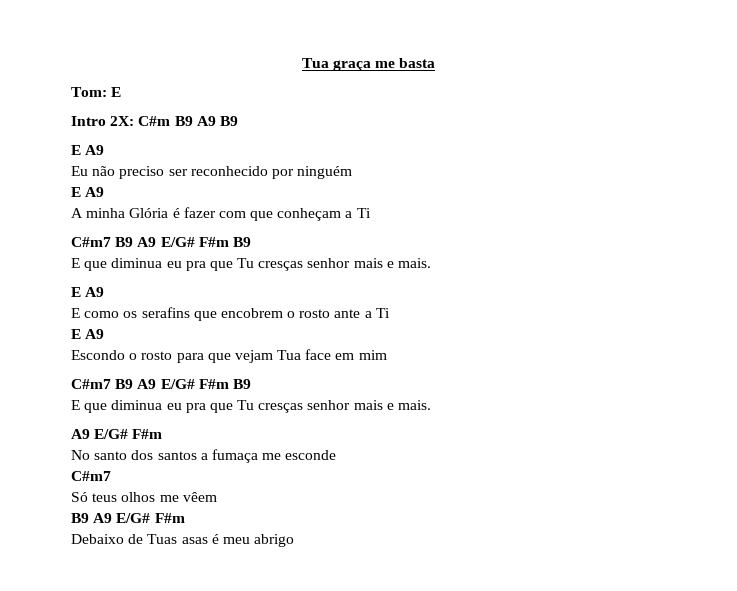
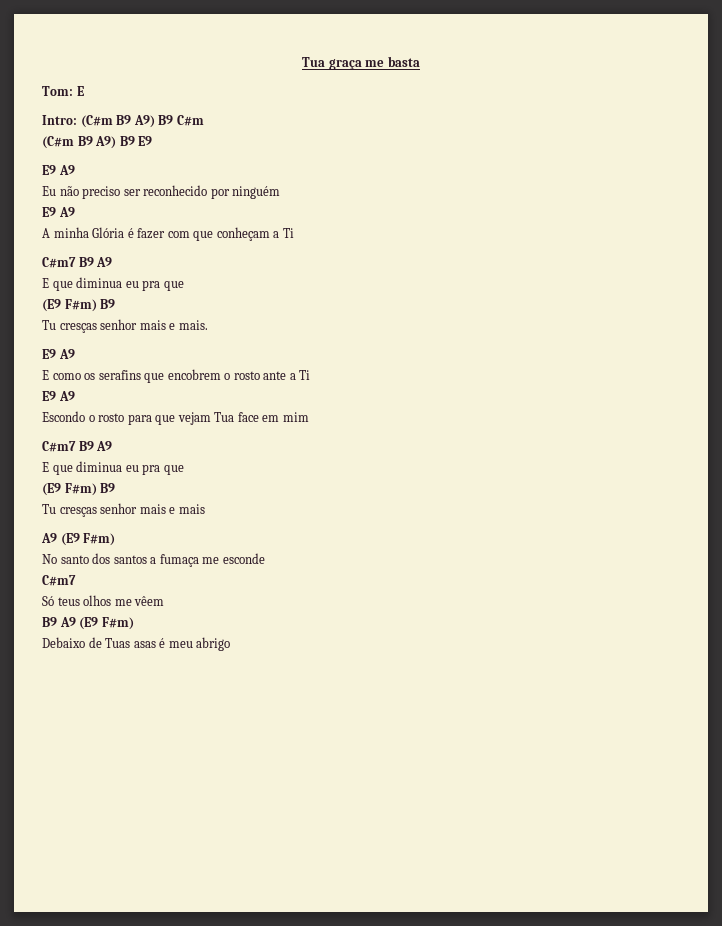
- Intro 2X: C#m B9 A9 B9
- E A9
+ Intro: (C#m B9 A9) B9 C#m
+ (C#m B9 A9) B9 E9
+ E9 A9
  Eu não preciso ser reconhecido por ninguém
- E A9
+ E9 A9
  A minha Glória é fazer com que conheçam a Ti
- C#m7 B9 A9 E/G# F#m B9
- E que diminua eu pra que Tu cresças senhor mais e mais.
- E A9
+ C#m7 B9 A9
+ E que diminua eu pra que
+ (E9 F#m) B9
+ Tu cresças senhor mais e mais.
+ E9 A9
  E como os serafins que encobrem o rosto ante a Ti
- E A9
+ E9 A9
  Escondo o rosto para que vejam Tua face em mim
- C#m7 B9 A9 E/G# F#m B9
- E que diminua eu pra que Tu cresças senhor mais e mais.
- A9 E/G# F#m
+ C#m7 B9 A9
+ E que diminua eu pra que
+ (E9 F#m) B9
+ Tu cresças senhor mais e mais
+ A9 (E9 F#m)
  Só teus olhos me vêem
- B9 A9 E/G# F#m
+ B9 A9 (E9 F#m)

